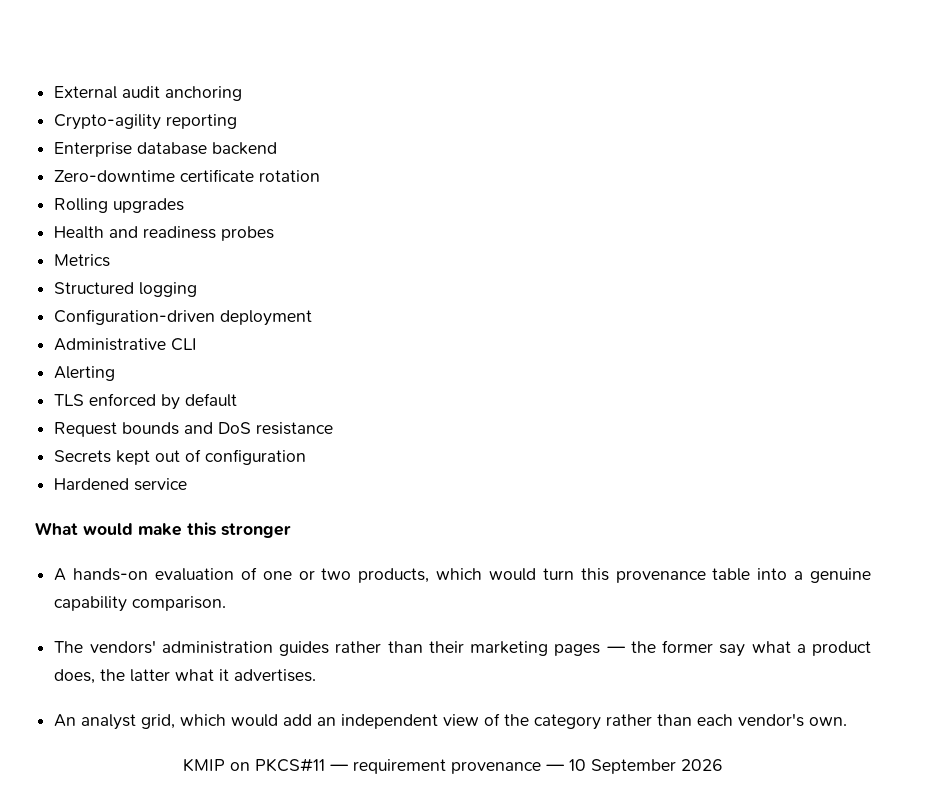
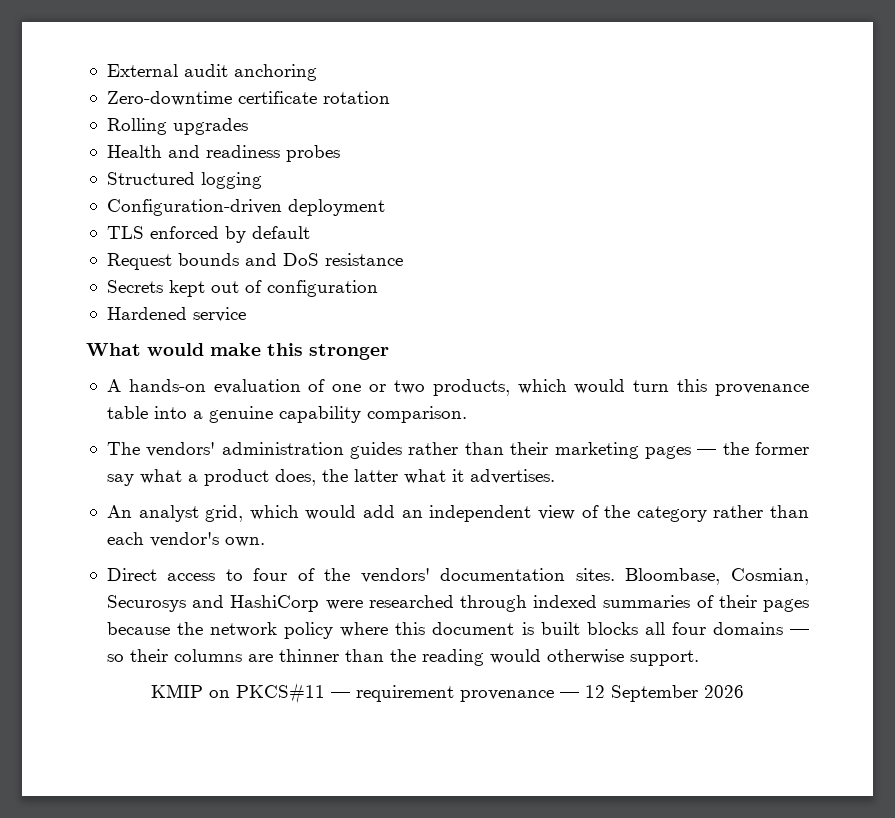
- Crypto-agility reporting
- Enterprise database backend
- Metrics
- Administrative CLI
- Alerting
+ Direct access to four of the vendors' documentation sites. Bloombase, Cosmian, Securosys and HashiCorp were researched through indexed summaries of their pages because the network policy where this document is built blocks all four domains — so their columns are thinner than the reading would otherwise support.
- KMIP on PKCS#11 — requirement provenance — 10 September 2026
+ KMIP on PKCS#11 — requirement provenance — 12 September 2026

